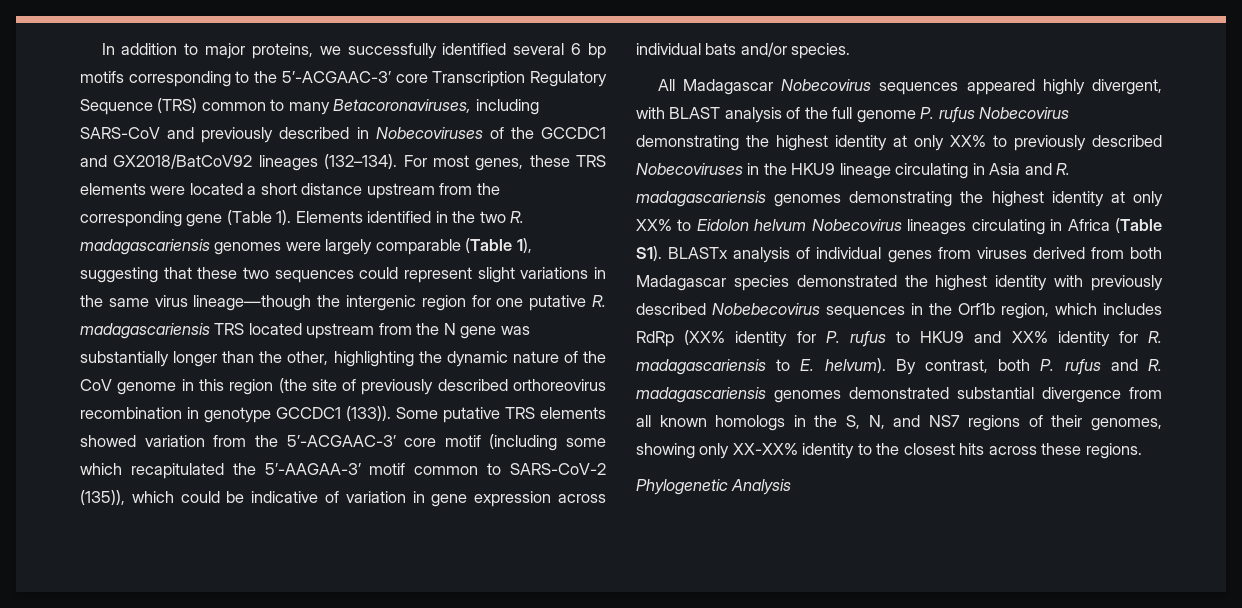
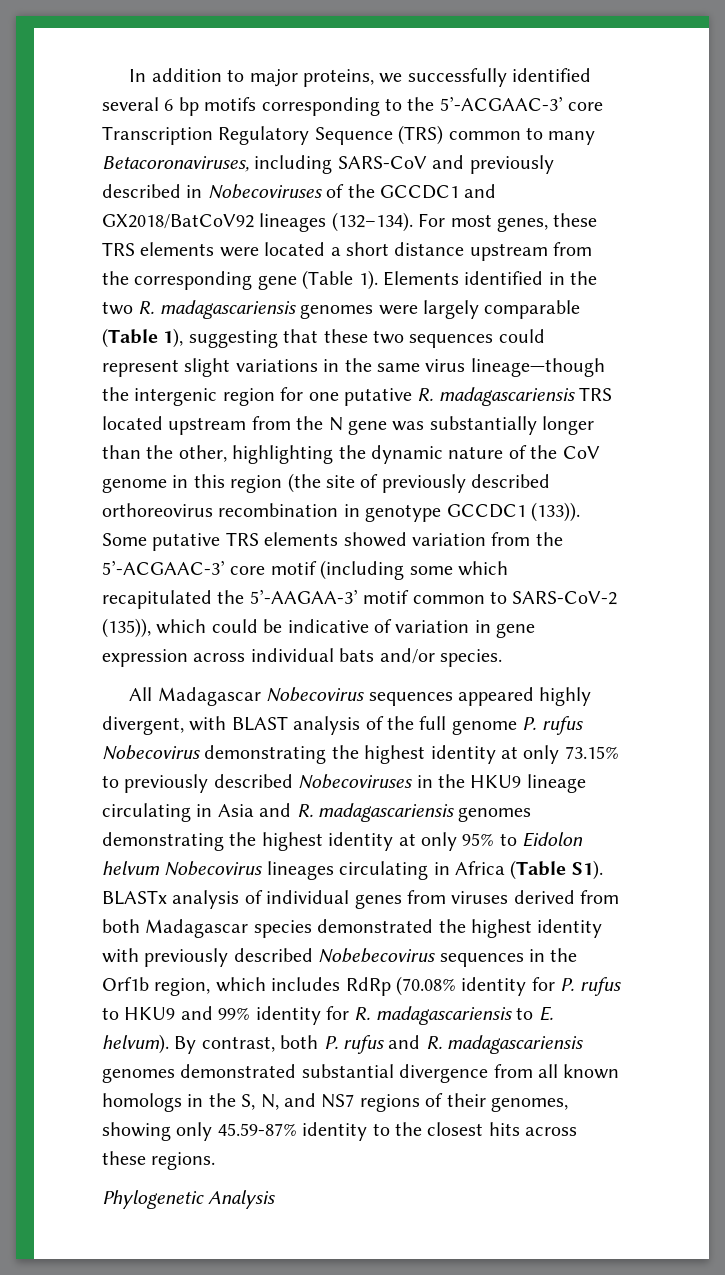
- All Madagascar Nobecovirus sequences appeared highly divergent, with BLAST analysis of the full genome P. rufus Nobecovirus demonstrating the highest identity at only XX% to previously described Nobecoviruses in the HKU9 lineage circulating in Asia and R. madagascariensis genomes demonstrating the highest identity at only XX% to Eidolon helvum Nobecovirus lineages circulating in Africa (Table S1). BLASTx analysis of individual genes from viruses derived from both Madagascar species demonstrated the highest identity with previously described Nobebecovirus sequences in the Orf1b region, which includes RdRp (XX% identity for P. rufus to HKU9 and XX% identity for R. madagascariensis to E. helvum).
+ All Madagascar Nobecovirus sequences appeared highly divergent, with BLAST analysis of the full genome P. rufus Nobecovirus demonstrating the highest identity at only 73.15% to previously described Nobecoviruses in the HKU9 lineage circulating in Asia and R. madagascariensis genomes demonstrating the highest identity at only 95% to Eidolon helvum Nobecovirus lineages circulating in Africa (Table S1). BLASTx analysis of individual genes from viruses derived from both Madagascar species demonstrated the highest identity with previously described Nobebecovirus sequences in the Orf1b region, which includes RdRp (70.08% identity for P. rufus to HKU9 and 99% identity for R. madagascariensis to E. helvum).
- By contrast, both P. rufus and R. madagascariensis genomes demonstrated substantial divergence from all known homologs in the S, N, and NS7 regions of their genomes, showing only XX-XX% identity to the closest hits across these regions.
+ By contrast, both P. rufus and R. madagascariensis genomes demonstrated substantial divergence from all known homologs in the S, N, and NS7 regions of their genomes, showing only 45.59-87% identity to the closest hits across these regions.

